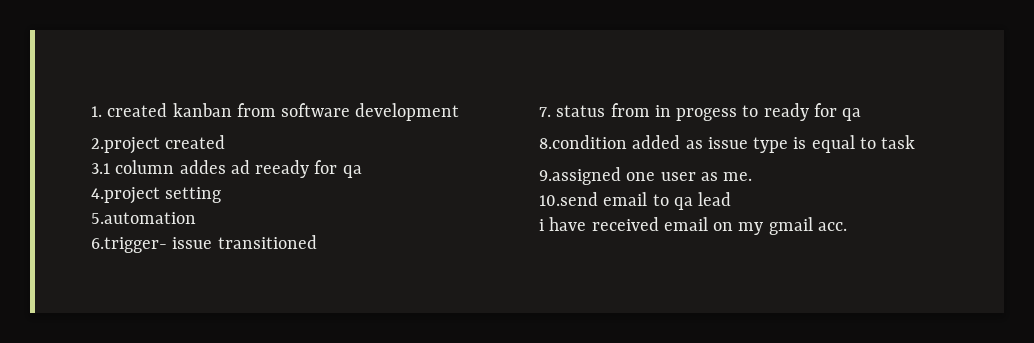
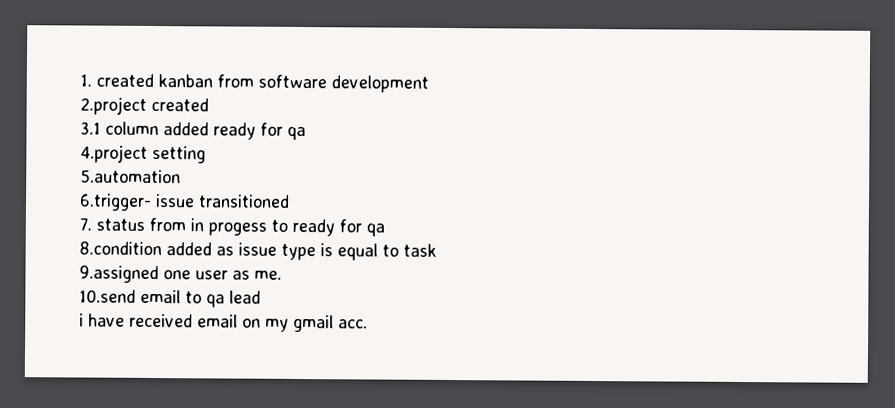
- 3.1 column addes ad reeady for qa
+ 3.1 column added ready for qa

